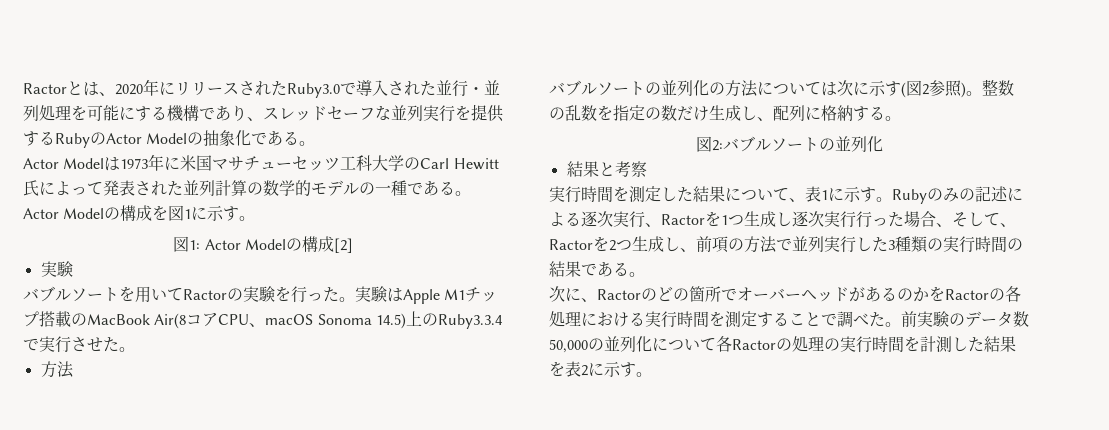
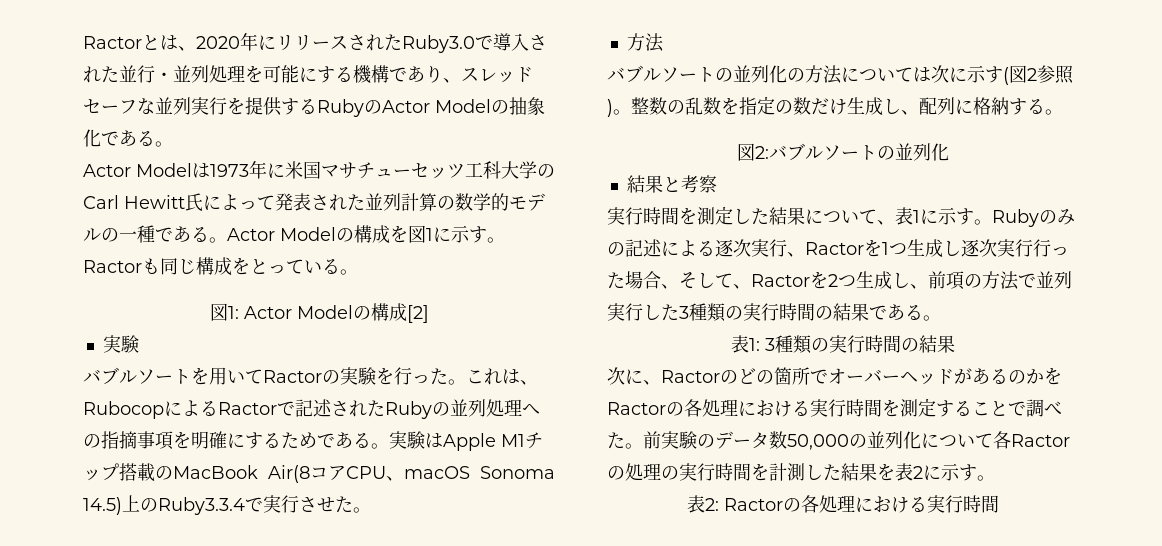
+ Ractorも同じ構成をとっている。
+ これは、RubocopによるRactorで記述されたRubyの並列処理への指摘事項を明確にするためである。
+ 表1: 3種類の実行時間の結果
+ 表2: Ractorの各処理における実行時間

